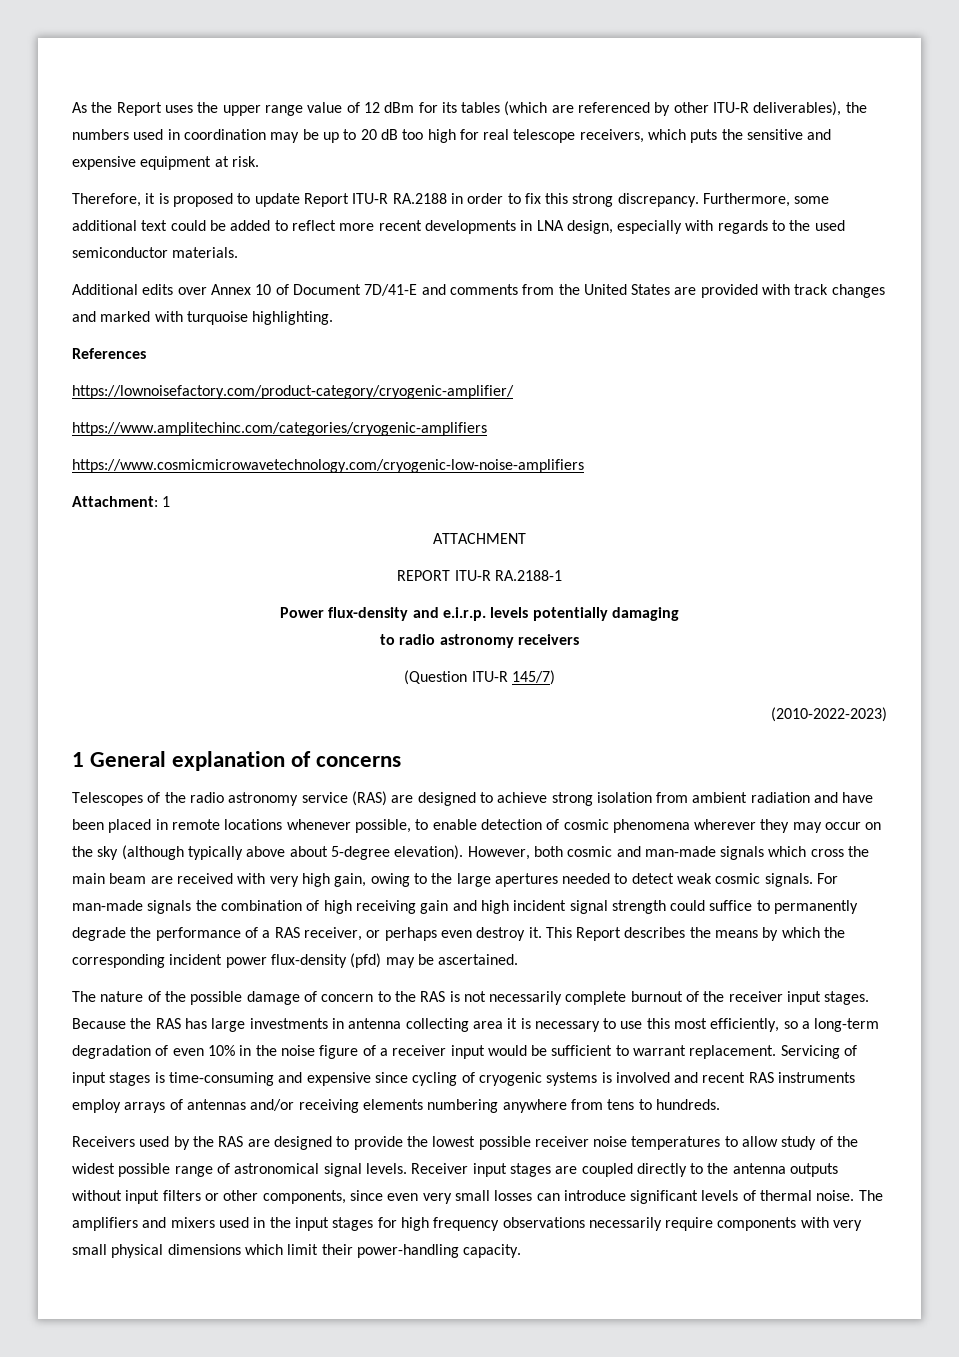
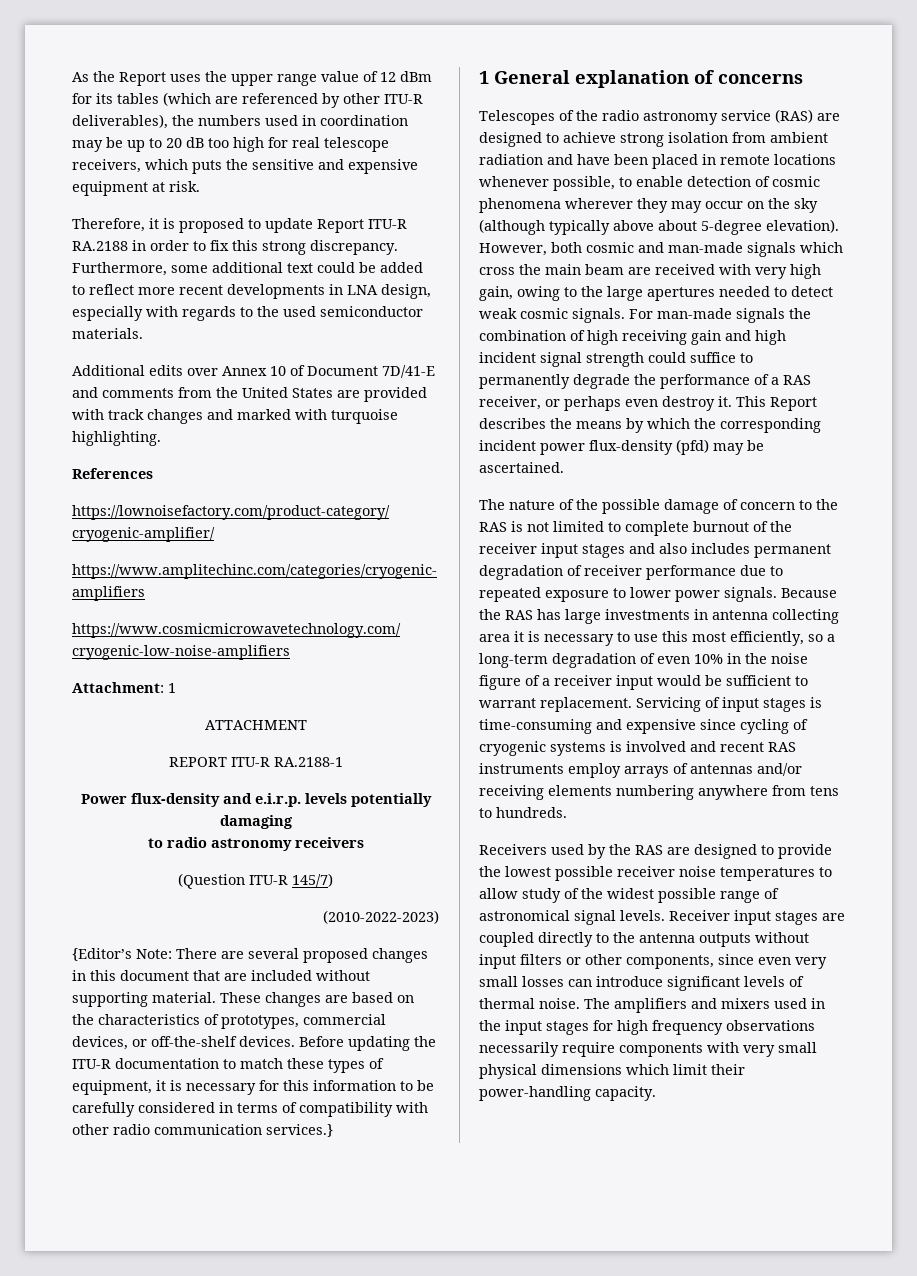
+ {Editor’s Note: There are several proposed changes in this document that are included without supporting material. These changes are based on the characteristics of prototypes, commercial devices, or off-the-shelf devices. Before updating the ITU-R documentation to match these types of equipment, it is necessary for this information to be carefully considered in terms of compatibility with other radio communication services.}
- The nature of the possible damage of concern to the RAS is not necessarily complete burnout of the receiver input stages.
+ The nature of the possible damage of concern to the RAS is not limited to complete burnout of the receiver input stages and also includes permanent degradation of receiver performance due to repeated exposure to lower power signals.

